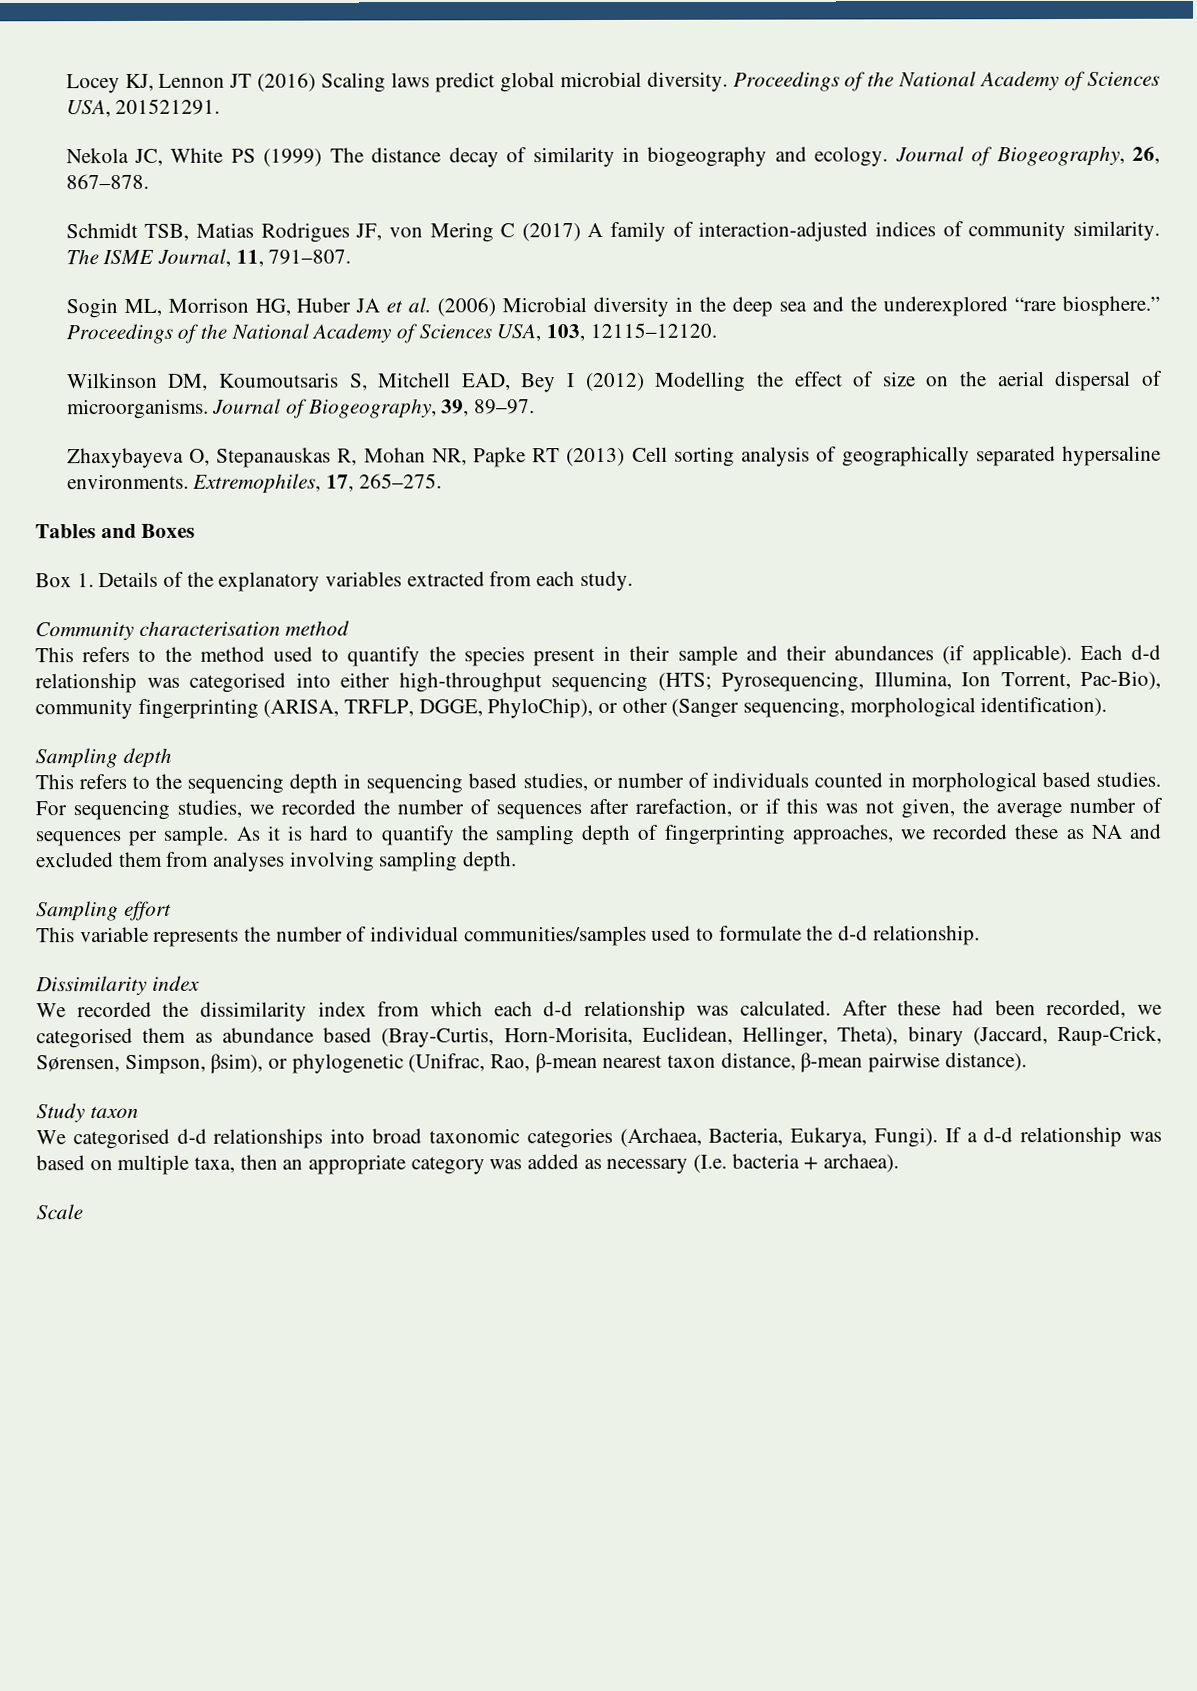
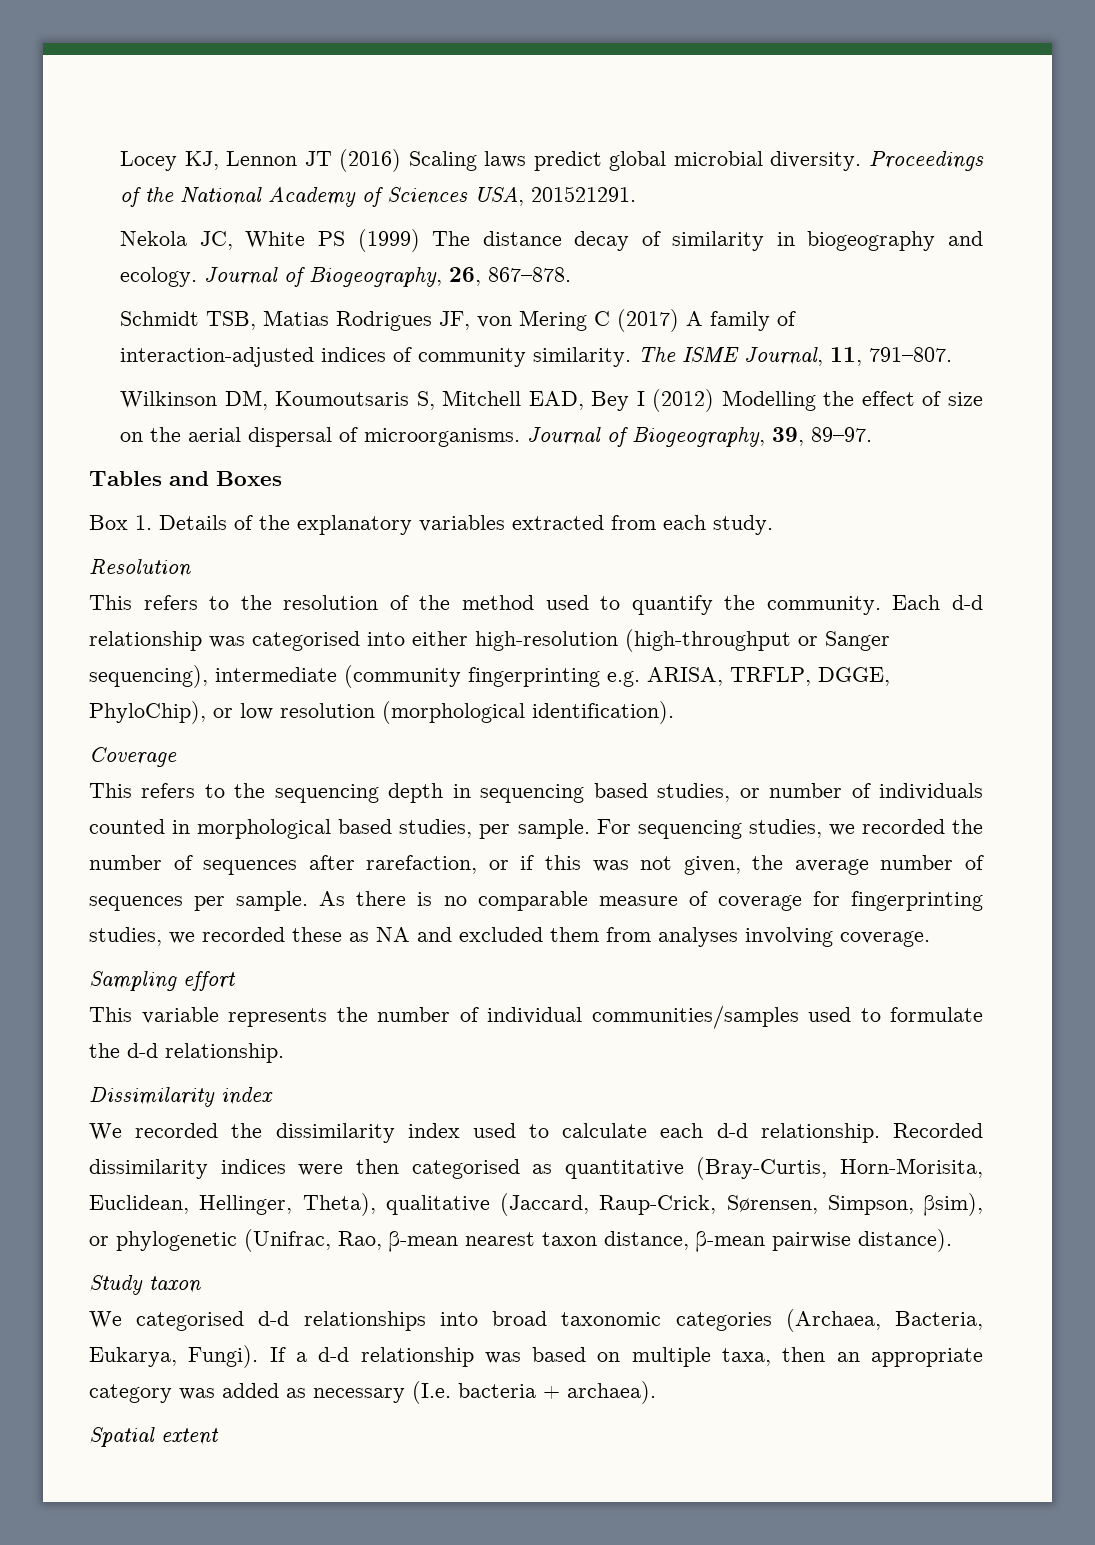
- Sogin ML, Morrison HG, Huber JA et al. (2006) Microbial diversity in the deep sea and the underexplored “rare biosphere.” Proceedings of the National Academy of Sciences USA, 103, 12115–12120.
- Zhaxybayeva O, Stepanauskas R, Mohan NR, Papke RT (2013) Cell sorting analysis of geographically separated hypersaline environments. Extremophiles, 17, 265–275.
- Community characterisation method
- This refers to the method used to quantify the species present in their sample and their abundances (if applicable).
+ Resolution
+ This refers to the resolution of the method used to quantify the community.
- Each d-d relationship was categorised into either high-throughput sequencing (HTS; Pyrosequencing, Illumina, Ion Torrent, Pac-Bio), community fingerprinting (ARISA, TRFLP, DGGE, PhyloChip), or other (Sanger sequencing, morphological identification).
+ Each d-d relationship was categorised into either high-resolution (high-throughput or Sanger sequencing), intermediate (community fingerprinting e.g. ARISA, TRFLP, DGGE, PhyloChip), or low resolution (morphological identification).
- Sampling depth
+ Coverage
- This refers to the sequencing depth in sequencing based studies, or number of individuals counted in morphological based studies.
+ This refers to the sequencing depth in sequencing based studies, or number of individuals counted in morphological based studies, per sample.
- As it is hard to quantify the sampling depth of fingerprinting approaches, we recorded these as NA and excluded them from analyses involving sampling depth.
+ As there is no comparable measure of coverage for fingerprinting studies, we recorded these as NA and excluded them from analyses involving coverage.
- We recorded the dissimilarity index from which each d-d relationship was calculated. After these had been recorded, we categorised them as abundance based (Bray-Curtis, Horn-Morisita, Euclidean, Hellinger, Theta), binary (Jaccard, Raup-Crick, Sørensen, Simpson, βsim), or phylogenetic (Unifrac, Rao, β-mean nearest taxon distance, β-mean pairwise distance).
+ We recorded the dissimilarity index used to calculate each d-d relationship. Recorded dissimilarity indices were then categorised as quantitative (Bray-Curtis, Horn-Morisita, Euclidean, Hellinger, Theta), qualitative (Jaccard, Raup-Crick, Sørensen, Simpson, βsim), or phylogenetic (Unifrac, Rao, β-mean nearest taxon distance, β-mean pairwise distance).
- Scale
+ Spatial extent

